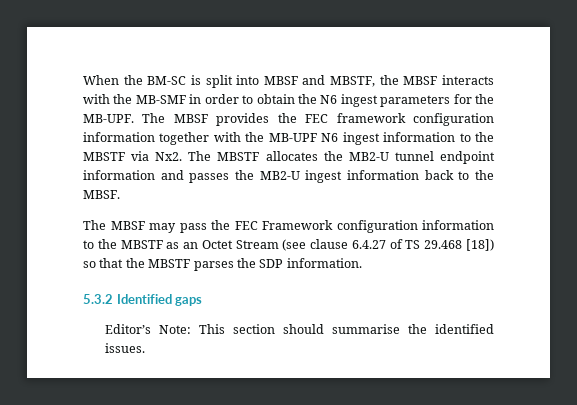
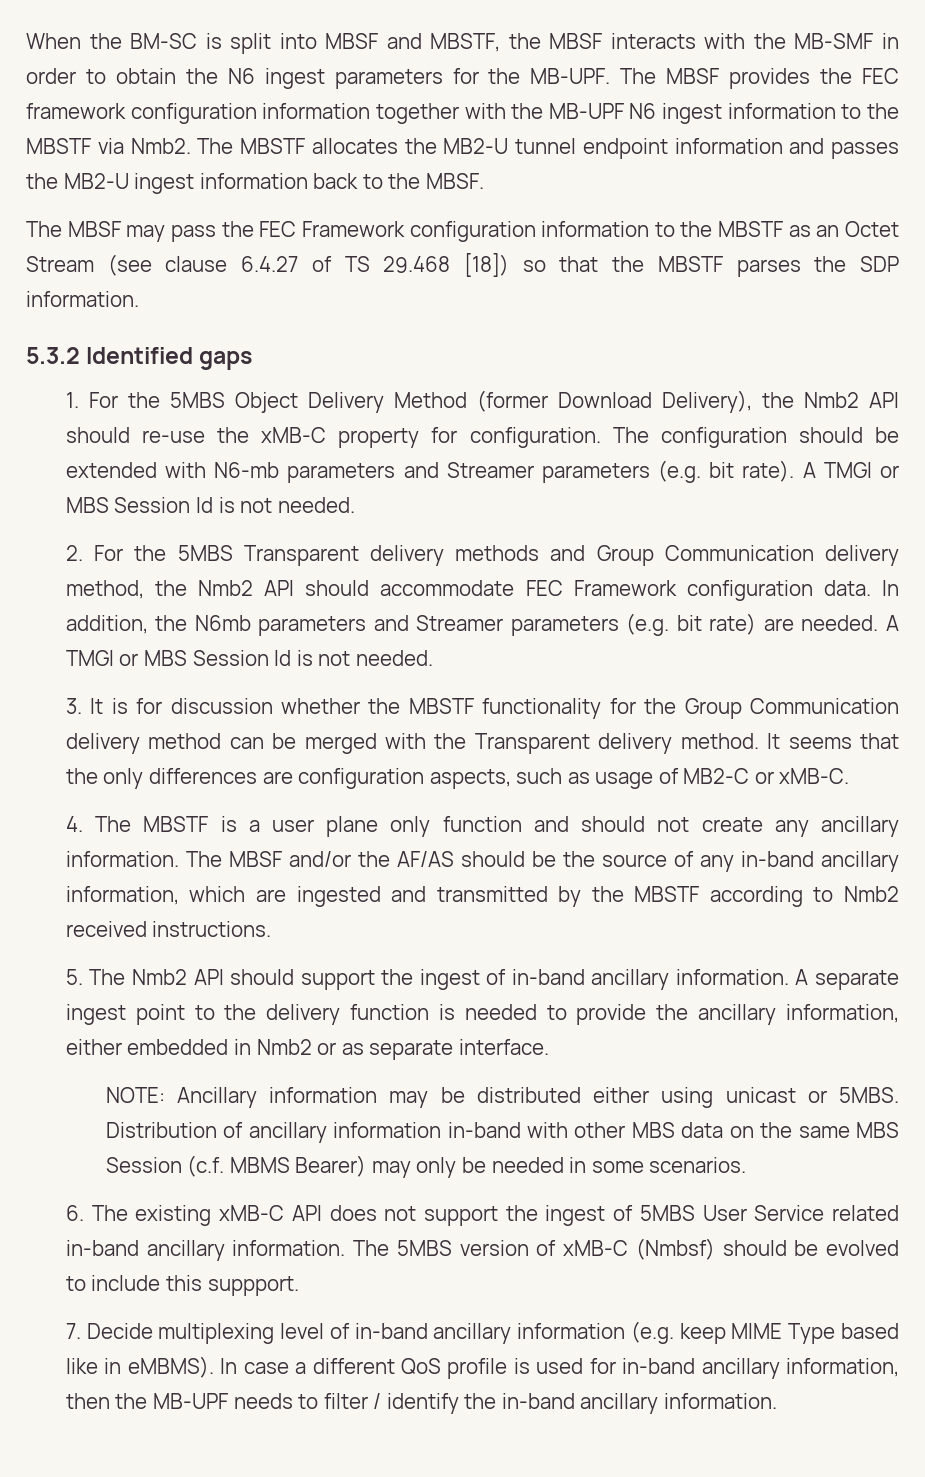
- The MBSF provides the FEC framework configuration information together with the MB-UPF N6 ingest information to the MBSTF via Nx2. The MBSTF allocates the MB2-U tunnel endpoint information and passes the MB2-U ingest information back to the MBSF.
+ The MBSF provides the FEC framework configuration information together with the MB-UPF N6 ingest information to the MBSTF via Nmb2. The MBSTF allocates the MB2-U tunnel endpoint information and passes the MB2-U ingest information back to the MBSF.
- Editor’s Note: This section should summarise the identified issues.
+ 1. For the 5MBS Object Delivery Method (former Download Delivery), the Nmb2 API should re-use the xMB-C property for configuration. The configuration should be extended with N6-mb parameters and Streamer parameters (e.g. bit rate). A TMGI or MBS Session Id is not needed.
+ 2. For the 5MBS Transparent delivery methods and Group Communication delivery method, the Nmb2 API should accommodate FEC Framework configuration data. In addition, the N6mb parameters and Streamer parameters (e.g. bit rate) are needed. A TMGI or MBS Session Id is not needed.
+ 3. It is for discussion whether the MBSTF functionality for the Group Communication delivery method can be merged with the Transparent delivery method. It seems that the only differences are configuration aspects, such as usage of MB2-C or xMB-C.
+ 4. The MBSTF is a user plane only function and should not create any ancillary information. The MBSF and/or the AF/AS should be the source of any in-band ancillary information, which are ingested and transmitted by the MBSTF according to Nmb2 received instructions.
+ 5. The Nmb2 API should support the ingest of in-band ancillary information. A separate ingest point to the delivery function is needed to provide the ancillary information, either embedded in Nmb2 or as separate interface.
+ NOTE: Ancillary information may be distributed either using unicast or 5MBS. Distribution of ancillary information in-band with other MBS data on the same MBS Session (c.f. MBMS Bearer) may only be needed in some scenarios.
+ 6. The existing xMB-C API does not support the ingest of 5MBS User Service related in-band ancillary information. The 5MBS version of xMB-C (Nmbsf) should be evolved to include this suppport.
+ 7. Decide multiplexing level of in-band ancillary information (e.g. keep MIME Type based like in eMBMS). In case a different QoS profile is used for in-band ancillary information, then the MB-UPF needs to filter / identify the in-band ancillary information.

